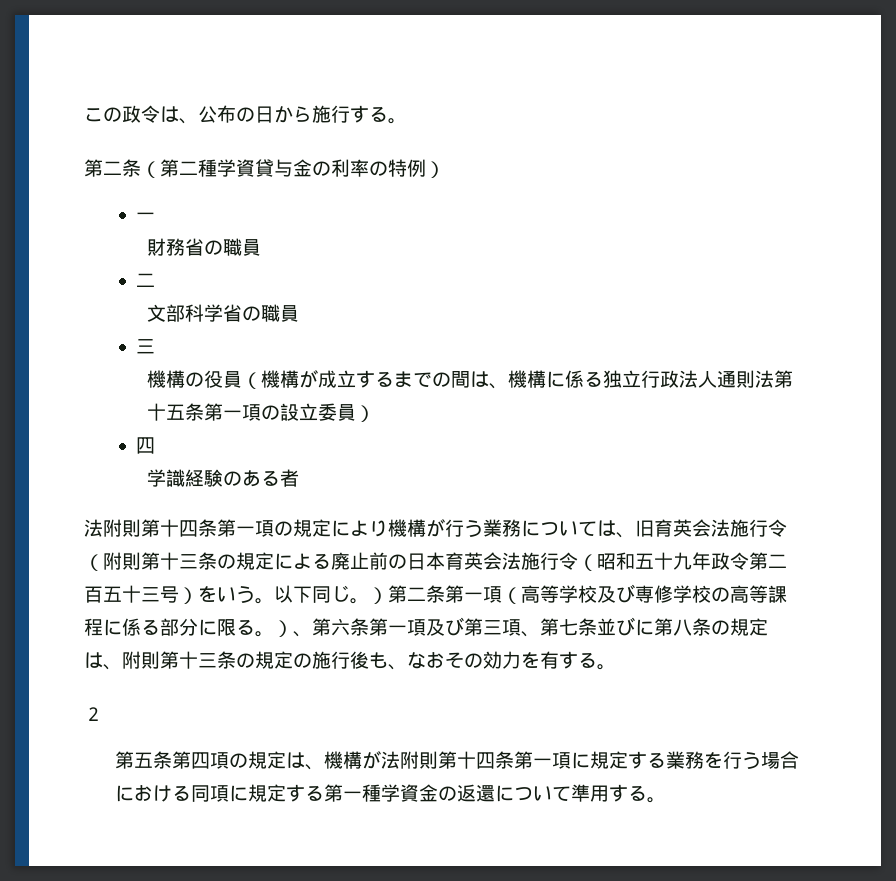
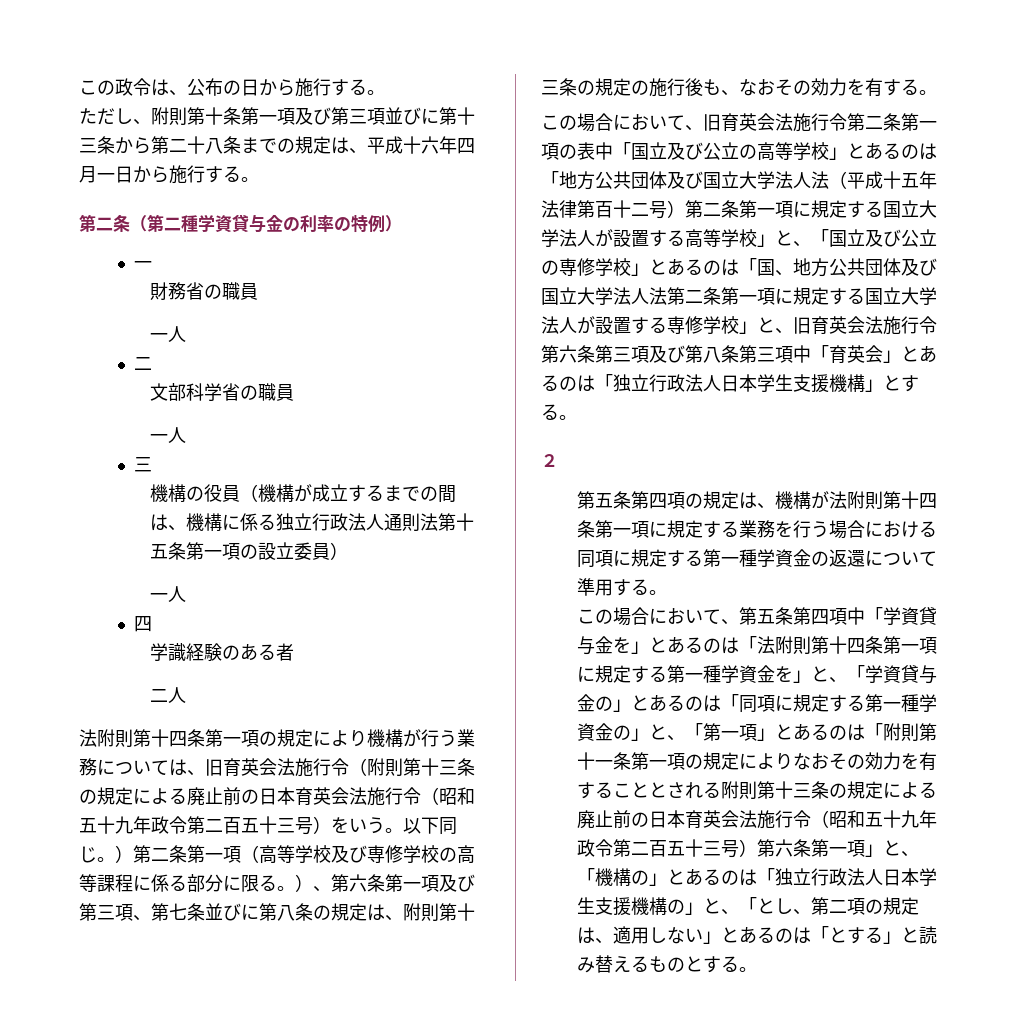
+ ただし、附則第十条第一項及び第三項並びに第十三条から第二十八条までの規定は、平成十六年四月一日から施行する。
  財務省の職員
+ 一人
  文部科学省の職員
+ 一人
  機構の役員（機構が成立するまでの間は、機構に係る独立行政法人通則法第十五条第一項の設立委員）
+ 一人
+ 二人
+ この場合において、旧育英会法施行令第二条第一項の表中「国立及び公立の高等学校」とあるのは「地方公共団体及び国立大学法人法（平成十五年法律第百十二号）第二条第一項に規定する国立大学法人が設置する高等学校」と、「国立及び公立の専修学校」とあるのは「国、地方公共団体及び国立大学法人法第二条第一項に規定する国立大学法人が設置する専修学校」と、旧育英会法施行令第六条第三項及び第八条第三項中「育英会」とあるのは「独立行政法人日本学生支援機構」とする。
+ この場合において、第五条第四項中「学資貸与金を」とあるのは「法附則第十四条第一項に規定する第一種学資金を」と、「学資貸与金の」とあるのは「同項に規定する第一種学資金の」と、「第一項」とあるのは「附則第十一条第一項の規定によりなおその効力を有することとされる附則第十三条の規定による廃止前の日本育英会法施行令（昭和五十九年政令第二百五十三号）第六条第一項」と、「機構の」とあるのは「独立行政法人日本学生支援機構の」と、「とし、第二項の規定は、適用しない」とあるのは「とする」と読み替えるものとする。

